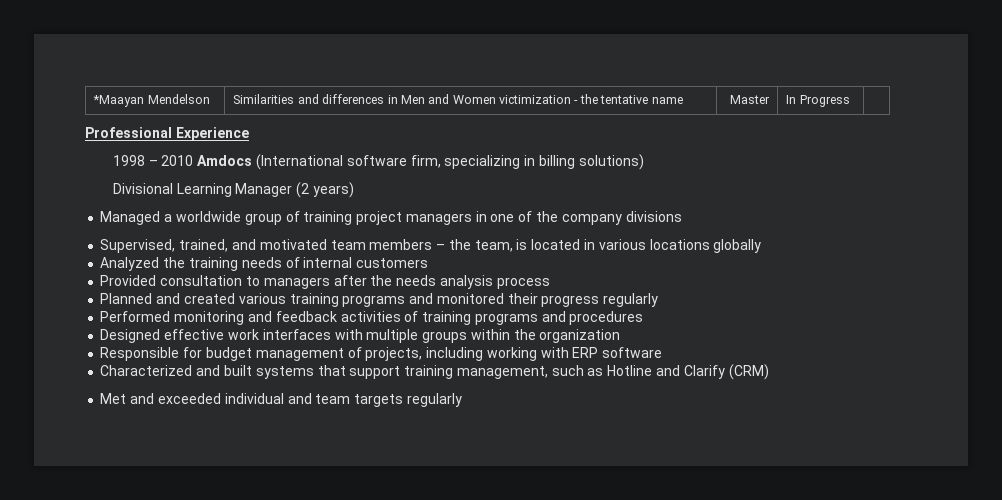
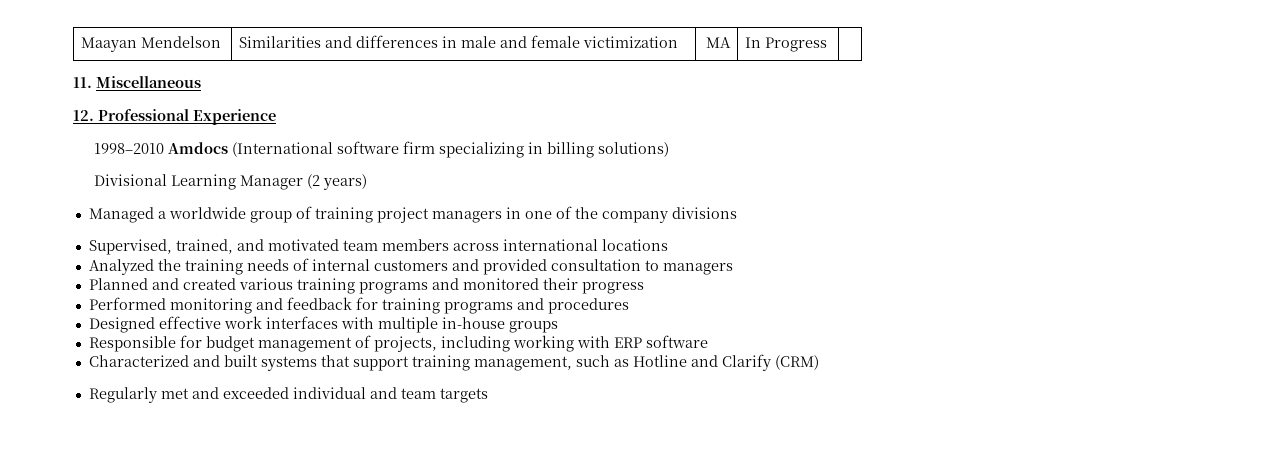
- *Maayan Mendelson | Similarities and differences in Men and Women victimization - the tentative name | Master | In Progress |
+ Maayan Mendelson | Similarities and differences in male and female victimization | MA | In Progress |
- Professional Experience
+ 11. Miscellaneous
+ 12. Professional Experience
- 1998 – 2010 Amdocs (International software firm, specializing in billing solutions)
+ 1998–2010 Amdocs (International software firm specializing in billing solutions)
- Supervised, trained, and motivated team members – the team, is located in various locations globally
+ Supervised, trained, and motivated team members across international locations
- Analyzed the training needs of internal customers
- Provided consultation to managers after the needs analysis process
+ Analyzed the training needs of internal customers and provided consultation to managers
- Planned and created various training programs and monitored their progress regularly
+ Planned and created various training programs and monitored their progress
- Performed monitoring and feedback activities of training programs and procedures
+ Performed monitoring and feedback for training programs and procedures
- Designed effective work interfaces with multiple groups within the organization
+ Designed effective work interfaces with multiple in-house groups
- Met and exceeded individual and team targets regularly
+ Regularly met and exceeded individual and team targets

